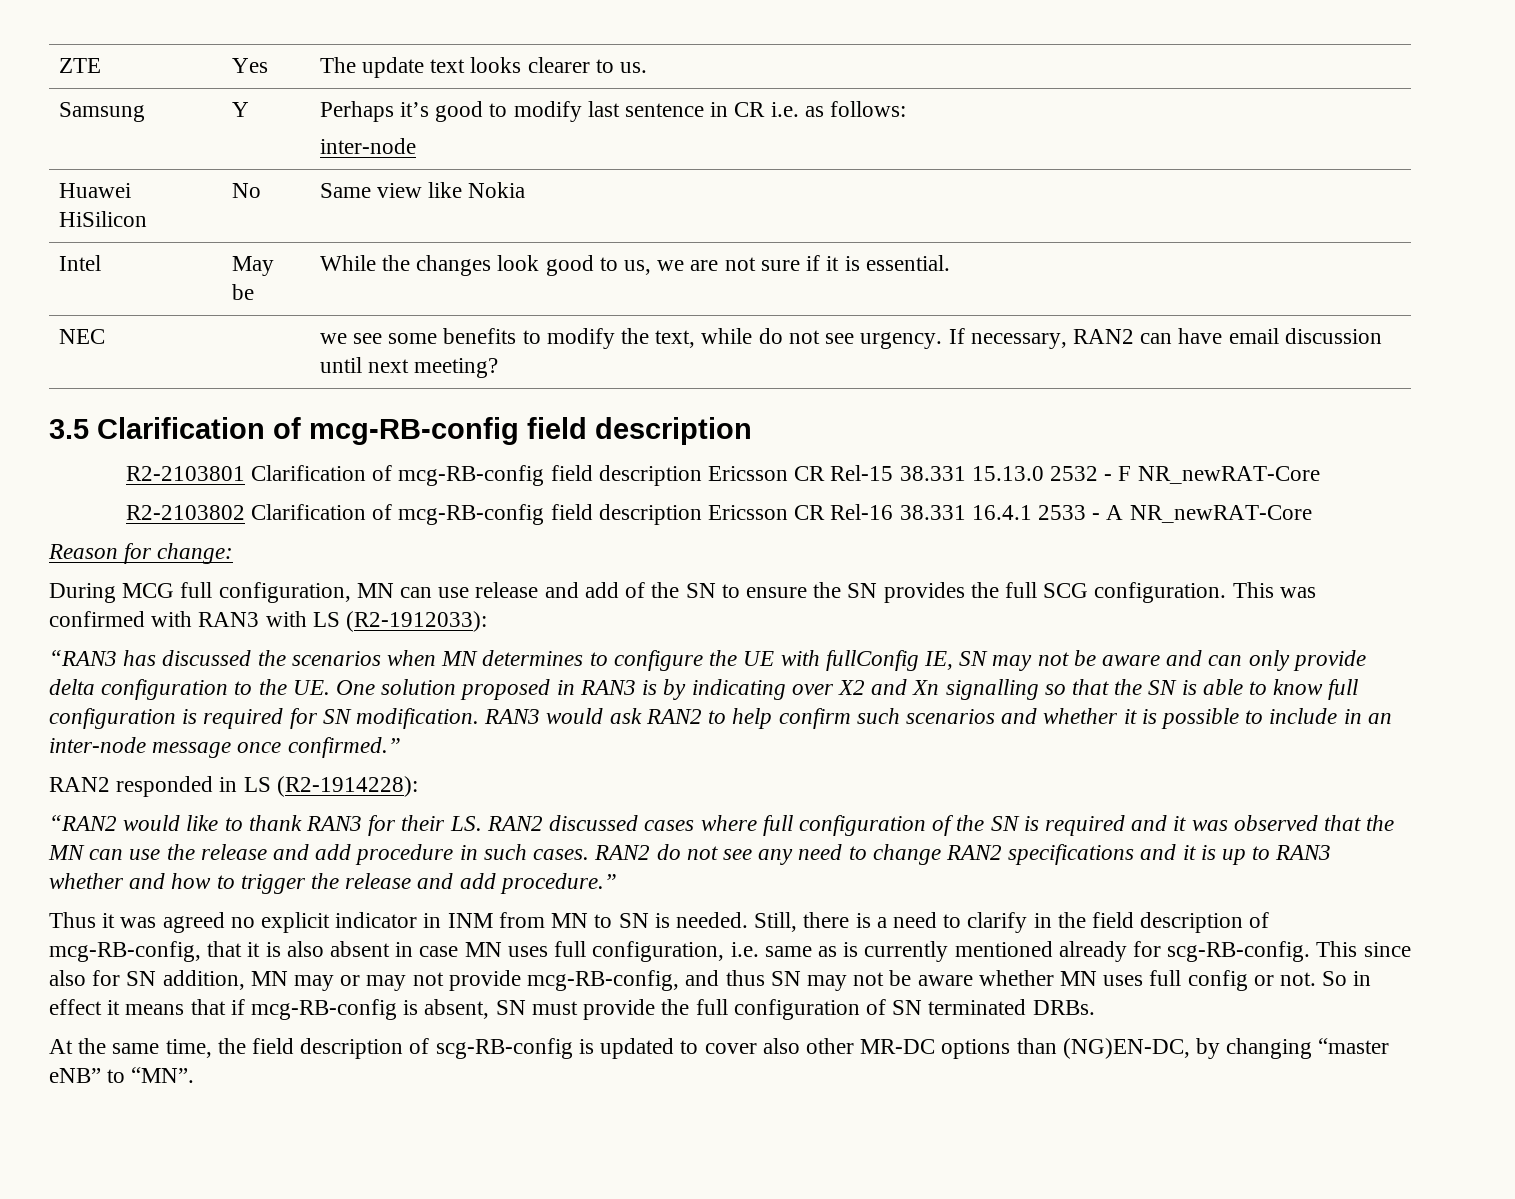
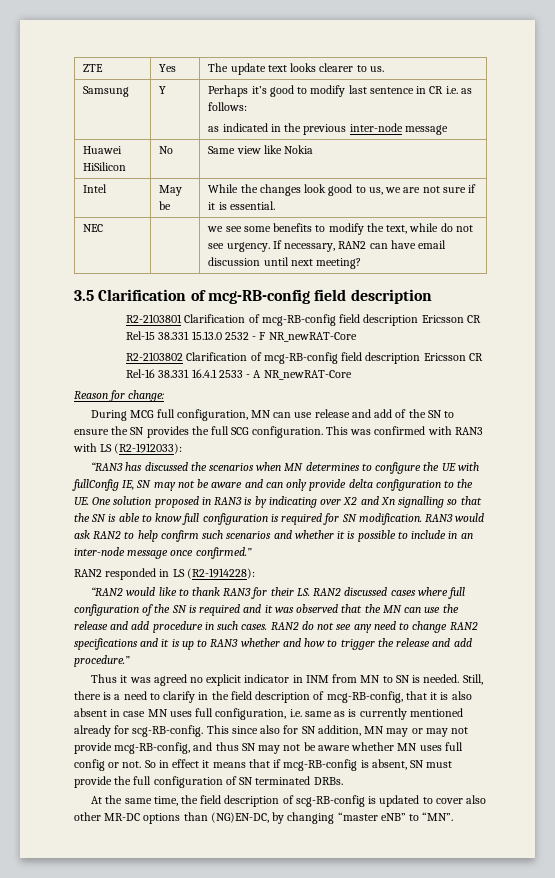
  Samsung | Y | Perhaps it’s good to modify last sentence in CR i.e. as follows:
- inter-node
+ as indicated in the previous inter-node message

